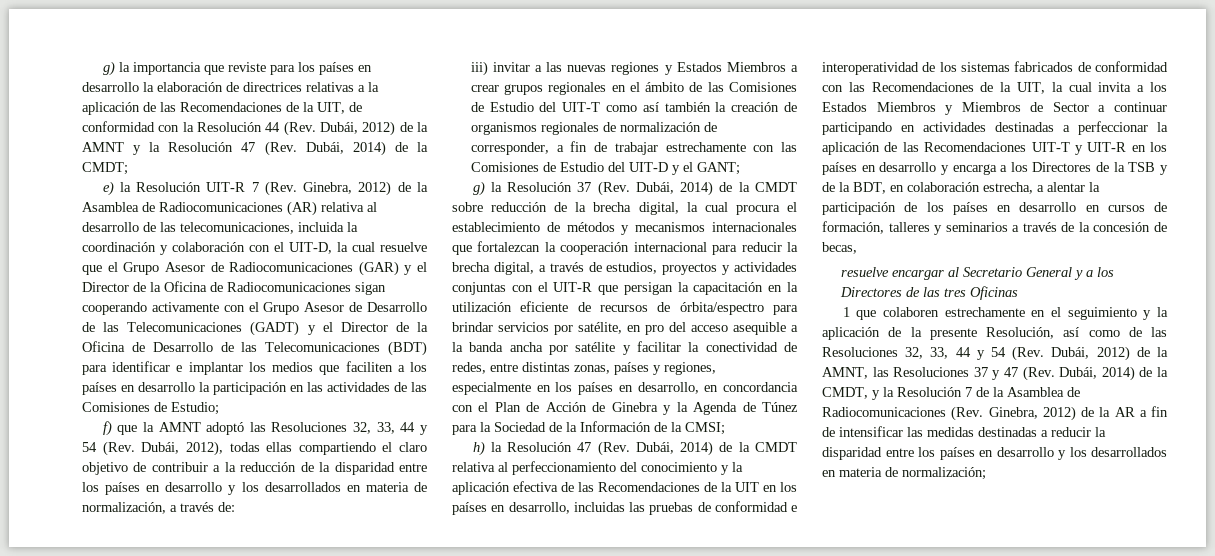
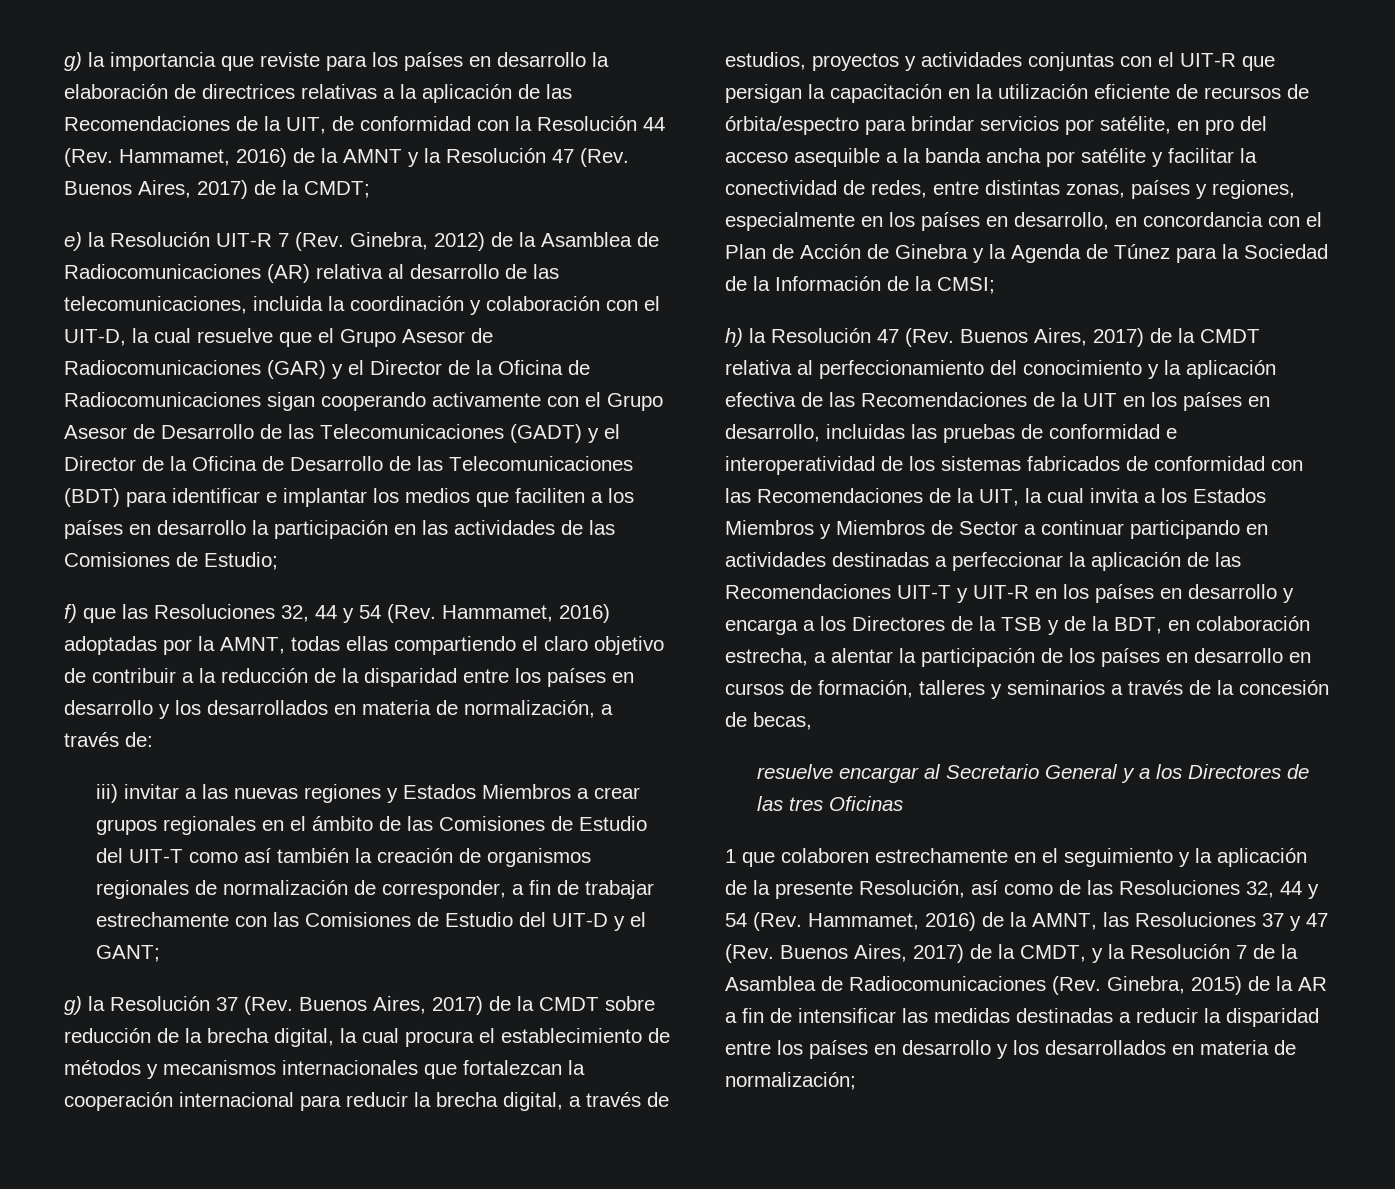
- g) la importancia que reviste para los países en desarrollo la elaboración de directrices relativas a la aplicación de las Recomendaciones de la UIT, de conformidad con la Resolución 44 (Rev. Dubái, 2012) de la AMNT y la Resolución 47 (Rev. Dubái, 2014) de la CMDT;
+ g) la importancia que reviste para los países en desarrollo la elaboración de directrices relativas a la aplicación de las Recomendaciones de la UIT, de conformidad con la Resolución 44 (Rev. Hammamet, 2016) de la AMNT y la Resolución 47 (Rev. Buenos Aires, 2017) de la CMDT;
- f) que la AMNT adoptó las Resoluciones 32, 33, 44 y 54 (Rev. Dubái, 2012), todas ellas compartiendo el claro objetivo de contribuir a la reducción de la disparidad entre los países en desarrollo y los desarrollados en materia de normalización, a través de:
+ f) que las Resoluciones 32, 44 y 54 (Rev. Hammamet, 2016) adoptadas por la AMNT, todas ellas compartiendo el claro objetivo de contribuir a la reducción de la disparidad entre los países en desarrollo y los desarrollados en materia de normalización, a través de:
- g) la Resolución 37 (Rev. Dubái, 2014) de la CMDT sobre reducción de la brecha digital, la cual procura el establecimiento de métodos y mecanismos internacionales que fortalezcan la cooperación internacional para reducir la brecha digital, a través de estudios, proyectos y actividades conjuntas con el UIT-R que persigan la capacitación en la utilización eficiente de recursos de órbita/espectro para brindar servicios por satélite, en pro del acceso asequible a la banda ancha por satélite y facilitar la conectividad de redes, entre distintas zonas, países y regiones, especialmente en los países en desarrollo, en concordancia con el Plan de Acción de Ginebra y la Agenda de Túnez para la Sociedad de la Información de la CMSI;
+ g) la Resolución 37 (Rev. Buenos Aires, 2017) de la CMDT sobre reducción de la brecha digital, la cual procura el establecimiento de métodos y mecanismos internacionales que fortalezcan la cooperación internacional para reducir la brecha digital, a través de estudios, proyectos y actividades conjuntas con el UIT-R que persigan la capacitación en la utilización eficiente de recursos de órbita/espectro para brindar servicios por satélite, en pro del acceso asequible a la banda ancha por satélite y facilitar la conectividad de redes, entre distintas zonas, países y regiones, especialmente en los países en desarrollo, en concordancia con el Plan de Acción de Ginebra y la Agenda de Túnez para la Sociedad de la Información de la CMSI;
- h) la Resolución 47 (Rev. Dubái, 2014) de la CMDT relativa al perfeccionamiento del conocimiento y la aplicación efectiva de las Recomendaciones de la UIT en los países en desarrollo, incluidas las pruebas de conformidad e interoperatividad de los sistemas fabricados de conformidad con las Recomendaciones de la UIT, la cual invita a los Estados Miembros y Miembros de Sector a continuar participando en actividades destinadas a perfeccionar la aplicación de las Recomendaciones UIT-T y UIT-R en los países en desarrollo y encarga a los Directores de la TSB y de la BDT, en colaboración estrecha, a alentar la participación de los países en desarrollo en cursos de formación, talleres y seminarios a través de la concesión de becas,
+ h) la Resolución 47 (Rev. Buenos Aires, 2017) de la CMDT relativa al perfeccionamiento del conocimiento y la aplicación efectiva de las Recomendaciones de la UIT en los países en desarrollo, incluidas las pruebas de conformidad e interoperatividad de los sistemas fabricados de conformidad con las Recomendaciones de la UIT, la cual invita a los Estados Miembros y Miembros de Sector a continuar participando en actividades destinadas a perfeccionar la aplicación de las Recomendaciones UIT-T y UIT-R en los países en desarrollo y encarga a los Directores de la TSB y de la BDT, en colaboración estrecha, a alentar la participación de los países en desarrollo en cursos de formación, talleres y seminarios a través de la concesión de becas,
- 1 que colaboren estrechamente en el seguimiento y la aplicación de la presente Resolución, así como de las Resoluciones 32, 33, 44 y 54 (Rev. Dubái, 2012) de la AMNT, las Resoluciones 37 y 47 (Rev. Dubái, 2014) de la CMDT, y la Resolución 7 de la Asamblea de Radiocomunicaciones (Rev. Ginebra, 2012) de la AR a fin de intensificar las medidas destinadas a reducir la disparidad entre los países en desarrollo y los desarrollados en materia de normalización;
+ 1 que colaboren estrechamente en el seguimiento y la aplicación de la presente Resolución, así como de las Resoluciones 32, 44 y 54 (Rev. Hammamet, 2016) de la AMNT, las Resoluciones 37 y 47 (Rev. Buenos Aires, 2017) de la CMDT, y la Resolución 7 de la Asamblea de Radiocomunicaciones (Rev. Ginebra, 2015) de la AR a fin de intensificar las medidas destinadas a reducir la disparidad entre los países en desarrollo y los desarrollados en materia de normalización;

